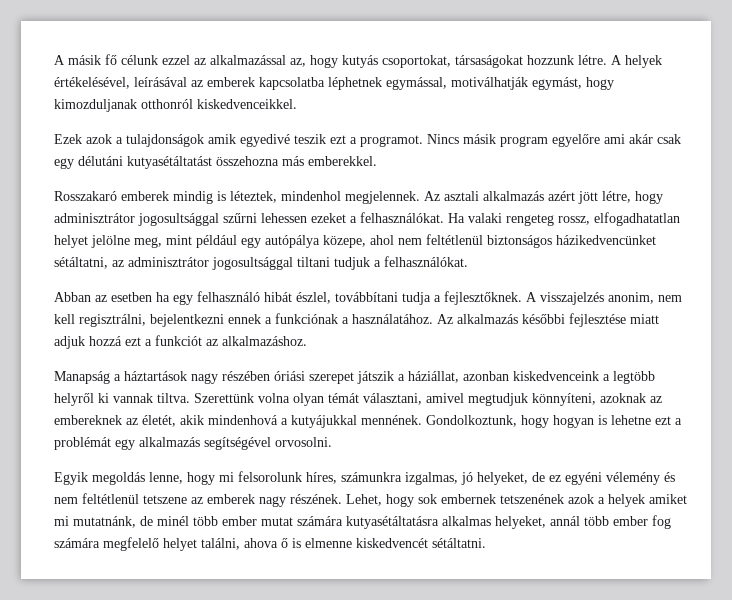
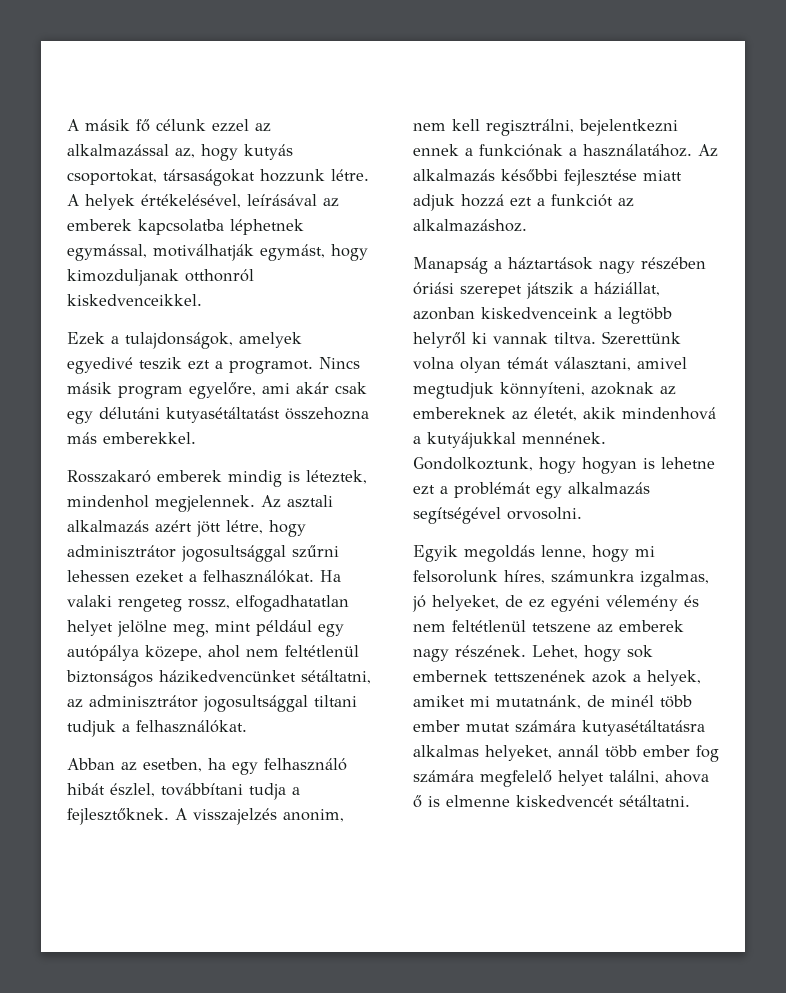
- Ezek azok a tulajdonságok amik egyedivé teszik ezt a programot.
+ Ezek a tulajdonságok, amelyek egyedivé teszik ezt a programot.
- Nincs másik program egyelőre ami akár csak egy délutáni kutyasétáltatást összehozna más emberekkel.
+ Nincs másik program egyelőre, ami akár csak egy délutáni kutyasétáltatást összehozna más emberekkel.
- Abban az esetben ha egy felhasználó hibát észlel, továbbítani tudja a fejlesztőknek.
+ Abban az esetben, ha egy felhasználó hibát észlel, továbbítani tudja a fejlesztőknek.
- Lehet, hogy sok embernek tetszenének azok a helyek amiket mi mutatnánk, de minél több ember mutat számára kutyasétáltatásra alkalmas helyeket, annál több ember fog számára megfelelő helyet találni, ahova ő is elmenne kiskedvencét sétáltatni.
+ Lehet, hogy sok embernek tettszenének azok a helyek, amiket mi mutatnánk, de minél több ember mutat számára kutyasétáltatásra alkalmas helyeket, annál több ember fog számára megfelelő helyet találni, ahova ő is elmenne kiskedvencét sétáltatni.

